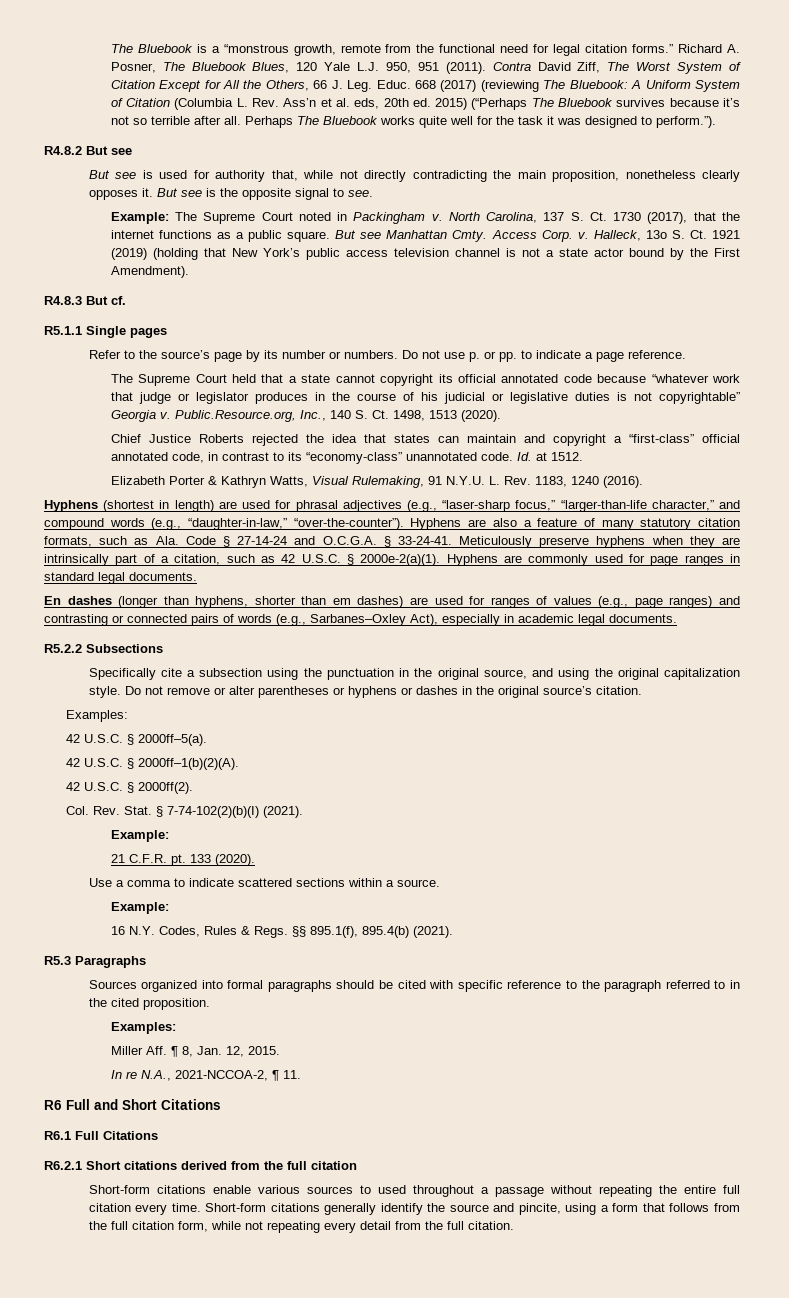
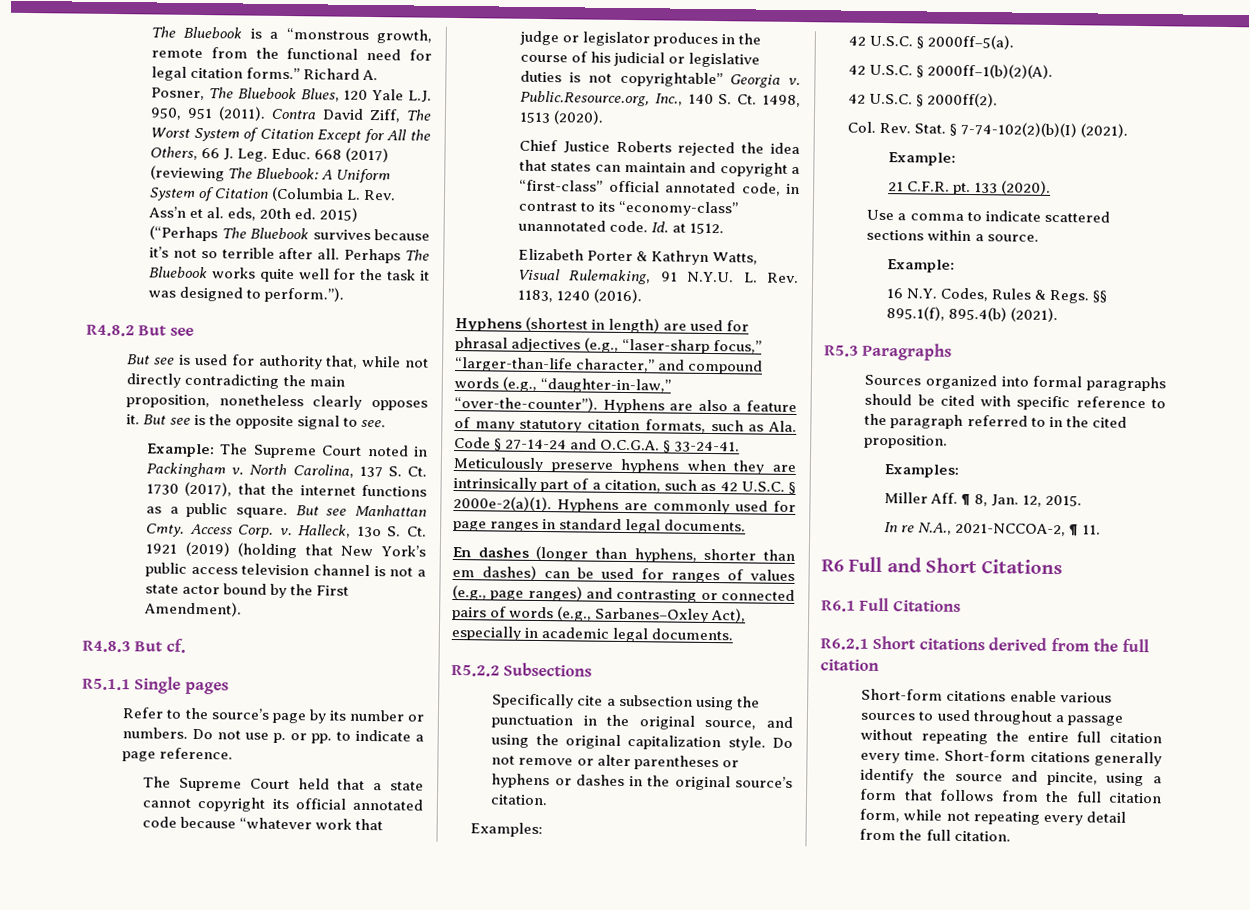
- En dashes (longer than hyphens, shorter than em dashes) are used for ranges of values (e.g., page ranges) and contrasting or connected pairs of words (e.g., Sarbanes–Oxley Act), especially in academic legal documents.
+ En dashes (longer than hyphens, shorter than em dashes) can be used for ranges of values (e.g., page ranges) and contrasting or connected pairs of words (e.g., Sarbanes–Oxley Act), especially in academic legal documents.

